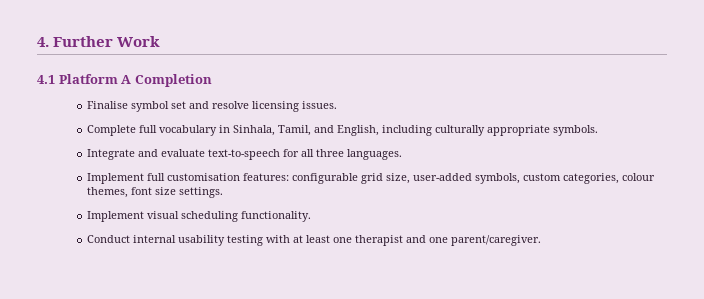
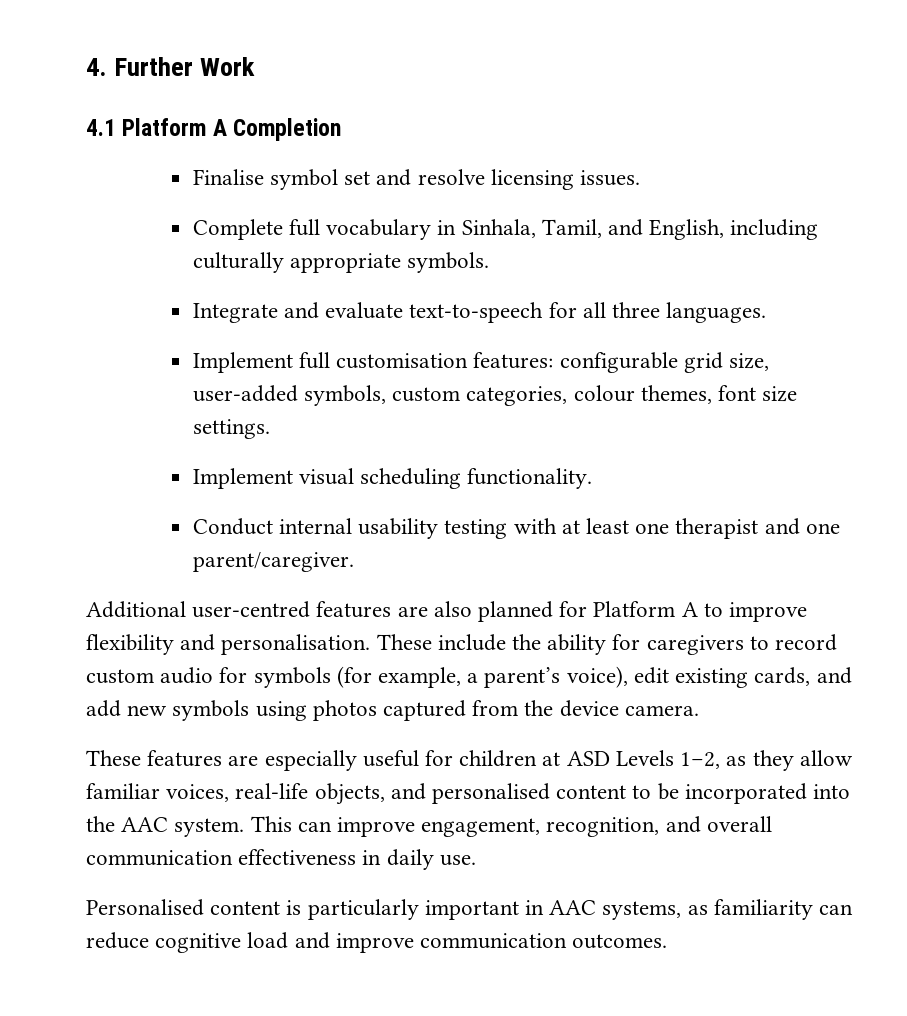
+ Additional user-centred features are also planned for Platform A to improve flexibility and personalisation. These include the ability for caregivers to record custom audio for symbols (for example, a parent’s voice), edit existing cards, and add new symbols using photos captured from the device camera.
+ These features are especially useful for children at ASD Levels 1–2, as they allow familiar voices, real-life objects, and personalised content to be incorporated into the AAC system. This can improve engagement, recognition, and overall communication effectiveness in daily use.
+ Personalised content is particularly important in AAC systems, as familiarity can reduce cognitive load and improve communication outcomes.

